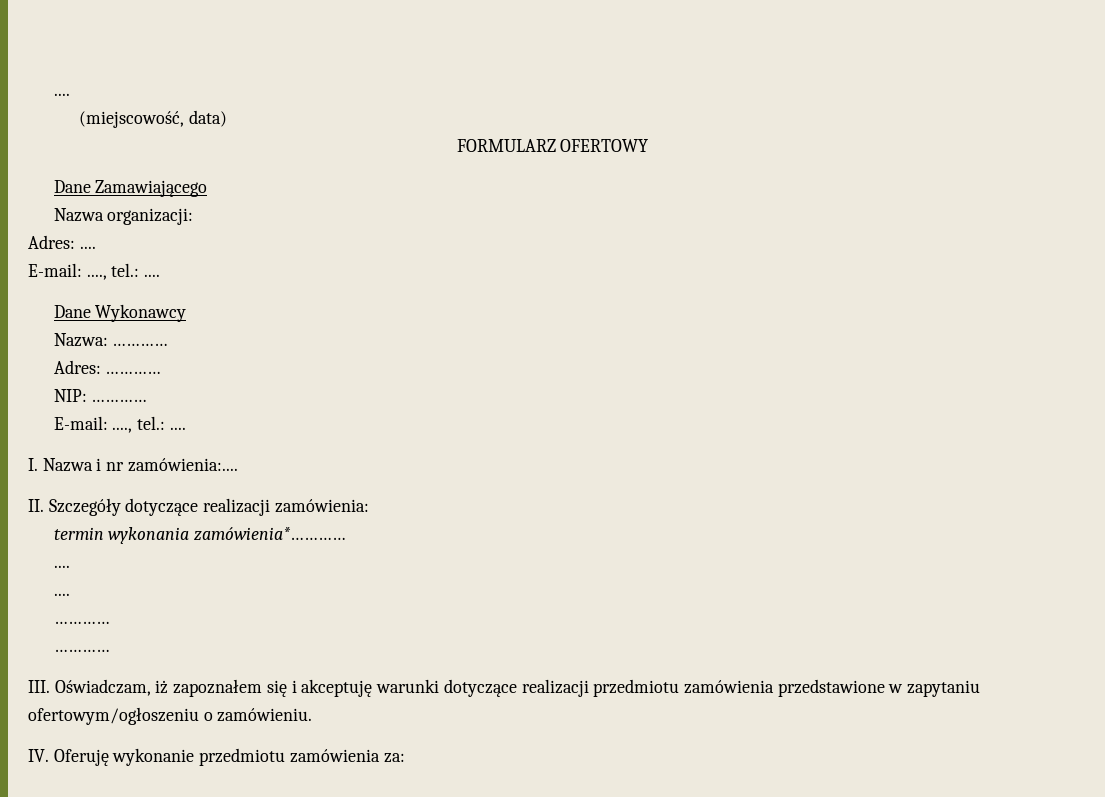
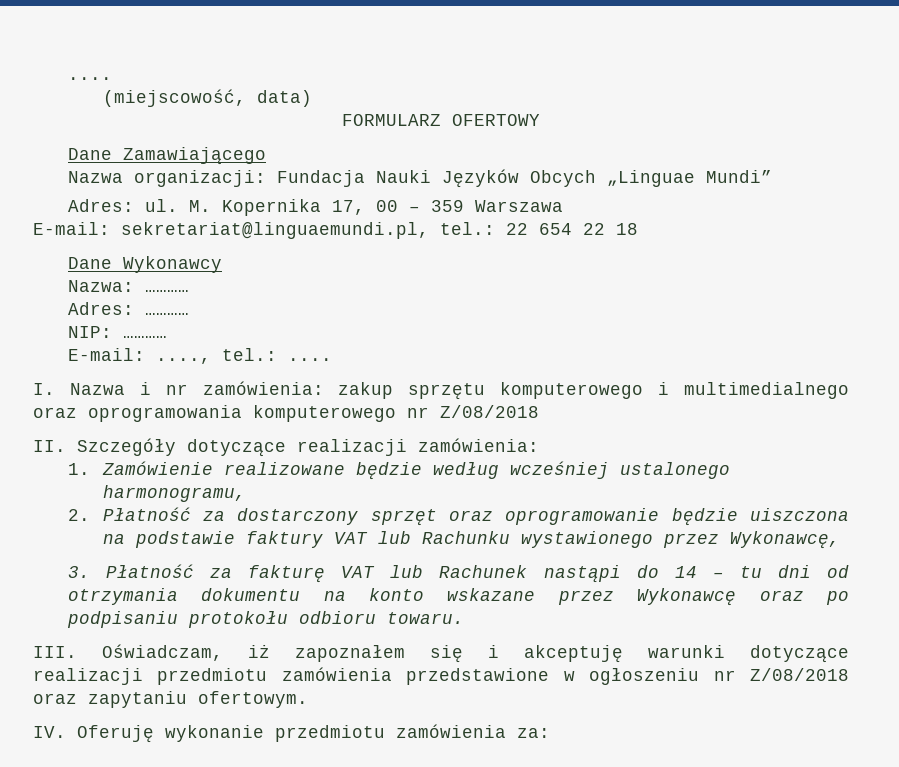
- Nazwa organizacji:
- Adres: ....
- E-mail: ...., tel.: ....
+ Nazwa organizacji: Fundacja Nauki Języków Obcych „Linguae Mundi”
+ Adres: ul. M. Kopernika 17, 00 – 359 Warszawa
+ E-mail: sekretariat@linguaemundi.pl, tel.: 22 654 22 18
- I. Nazwa i nr zamówienia:....
+ I. Nazwa i nr zamówienia: zakup sprzętu komputerowego i multimedialnego oraz oprogramowania komputerowego nr Z/08/2018
- termin wykonania zamówienia*…………
- ....
- ....
- …………
- …………
+ 1. Zamówienie realizowane będzie według wcześniej ustalonego harmonogramu,
+ 2. Płatność za dostarczony sprzęt oraz oprogramowanie będzie uiszczona na podstawie faktury VAT lub Rachunku wystawionego przez Wykonawcę,
+ 3. Płatność za fakturę VAT lub Rachunek nastąpi do 14 – tu dni od otrzymania dokumentu na konto wskazane przez Wykonawcę oraz po podpisaniu protokołu odbioru towaru.
- III. Oświadczam, iż zapoznałem się i akceptuję warunki dotyczące realizacji przedmiotu zamówienia przedstawione w zapytaniu ofertowym/ogłoszeniu o zamówieniu.
+ III. Oświadczam, iż zapoznałem się i akceptuję warunki dotyczące realizacji przedmiotu zamówienia przedstawione w ogłoszeniu nr Z/08/2018 oraz zapytaniu ofertowym.

